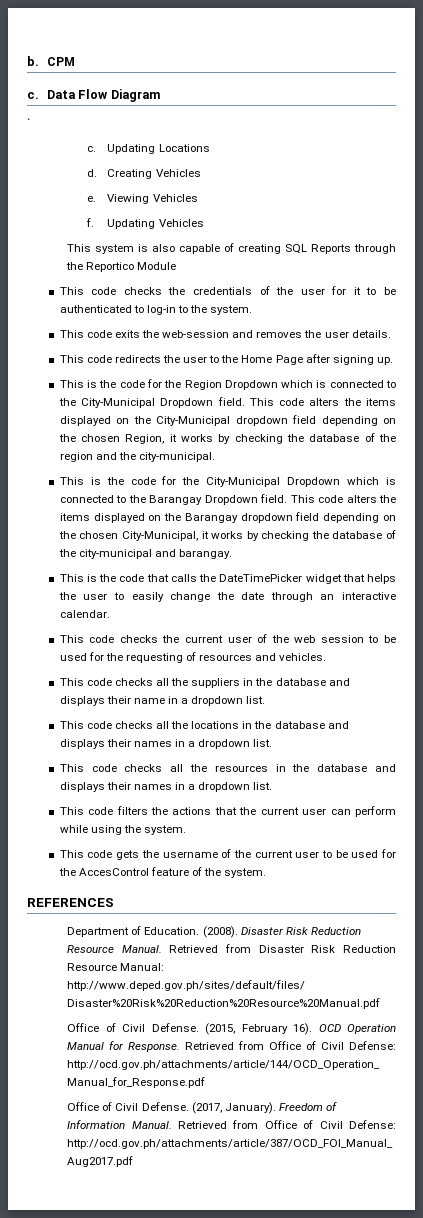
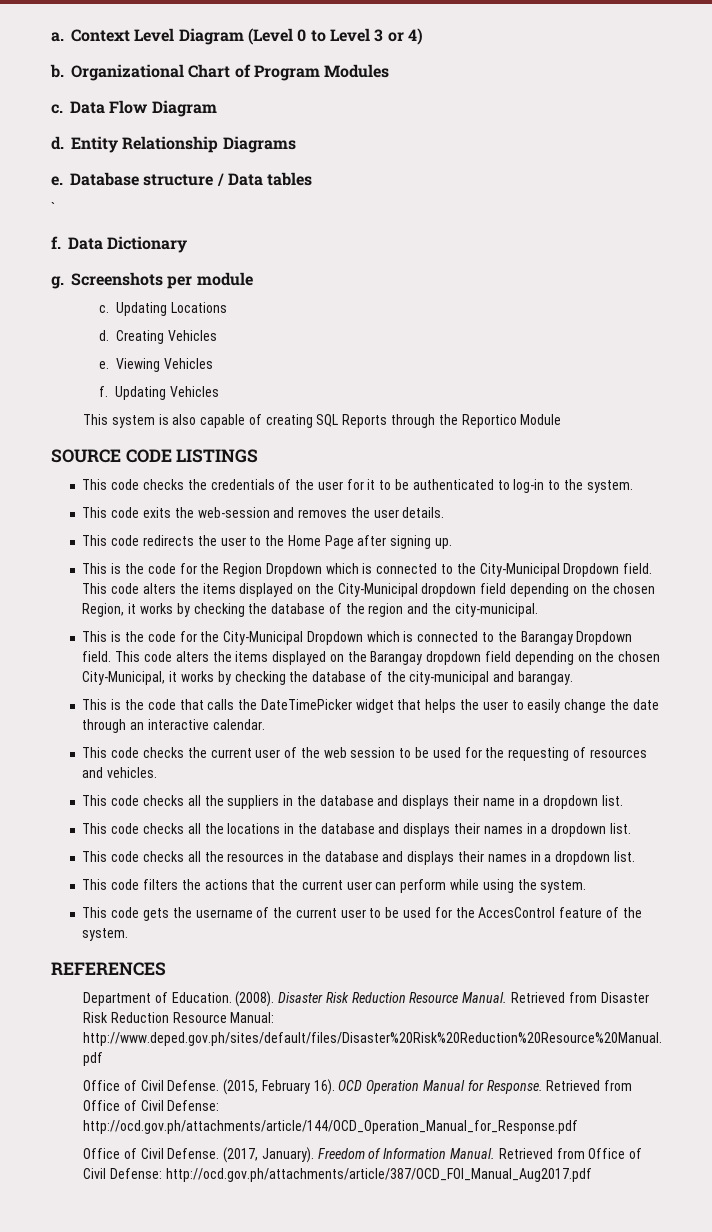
- b. CPM
+ a. Context Level Diagram (Level 0 to Level 3 or 4)
+ b. Organizational Chart of Program Modules
  c. Data Flow Diagram
+ d. Entity Relationship Diagrams
+ e. Database structure / Data tables
  `
+ f. Data Dictionary
+ g. Screenshots per module
+ SOURCE CODE LISTINGS

